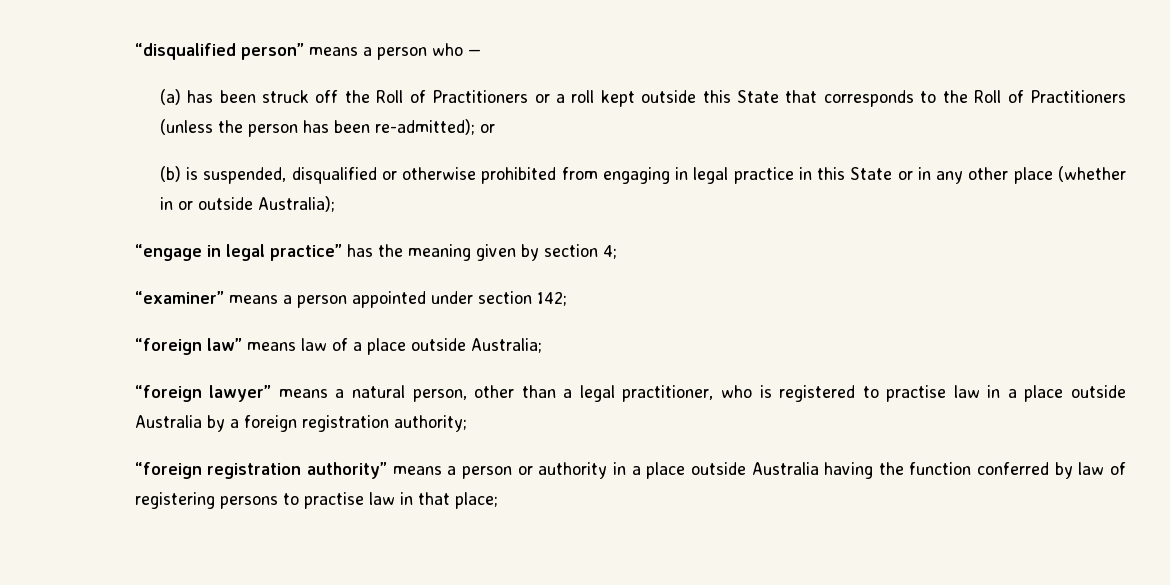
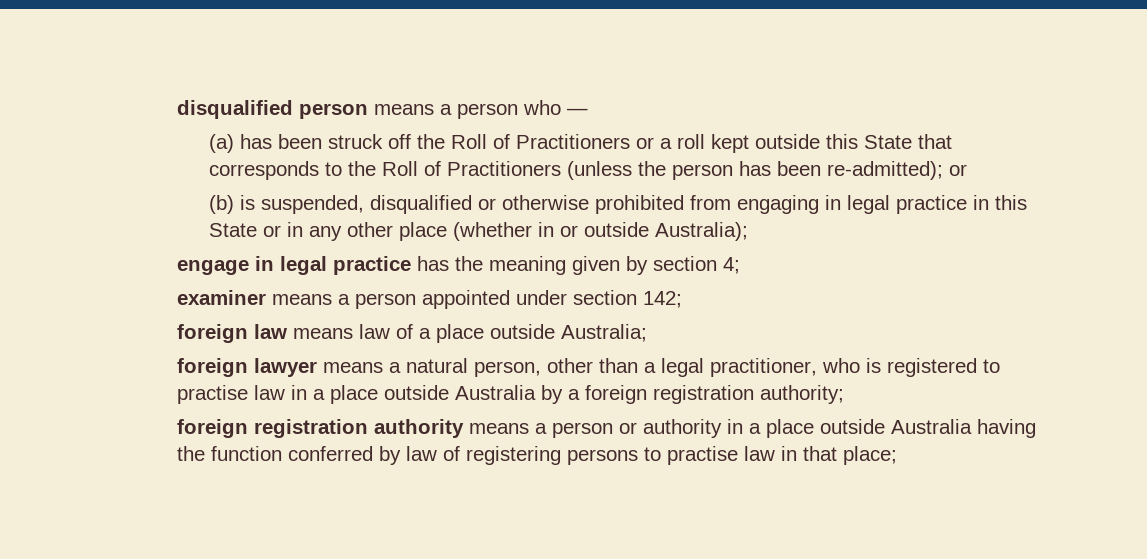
- “disqualified person” means a person who —
+ disqualified person means a person who —
- “engage in legal practice” has the meaning given by section 4;
+ engage in legal practice has the meaning given by section 4;
- “examiner” means a person appointed under section 142;
+ examiner means a person appointed under section 142;
- “foreign law” means law of a place outside Australia;
+ foreign law means law of a place outside Australia;
- “foreign lawyer” means a natural person, other than a legal practitioner, who is registered to practise law in a place outside Australia by a foreign registration authority;
+ foreign lawyer means a natural person, other than a legal practitioner, who is registered to practise law in a place outside Australia by a foreign registration authority;
- “foreign registration authority” means a person or authority in a place outside Australia having the function conferred by law of registering persons to practise law in that place;
+ foreign registration authority means a person or authority in a place outside Australia having the function conferred by law of registering persons to practise law in that place;

